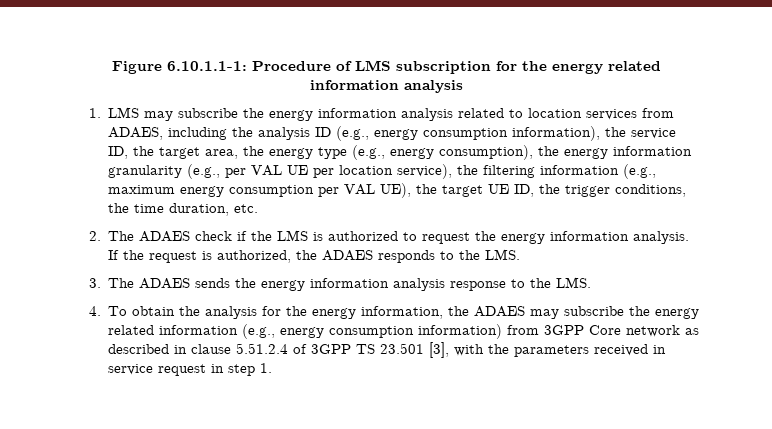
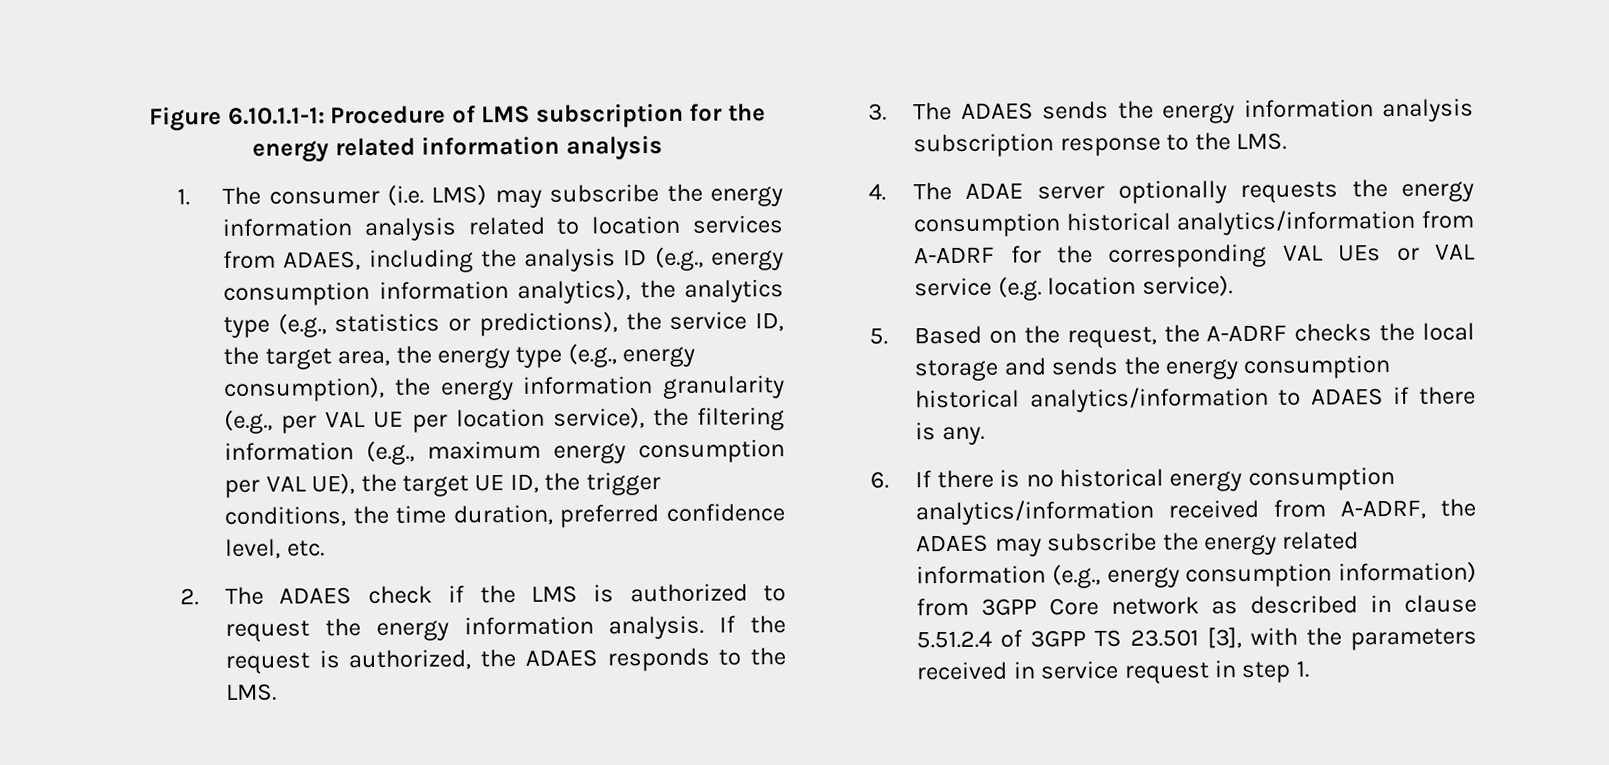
- 1. LMS may subscribe the energy information analysis related to location services from ADAES, including the analysis ID (e.g., energy consumption information), the service ID, the target area, the energy type (e.g., energy consumption), the energy information granularity (e.g., per VAL UE per location service), the filtering information (e.g., maximum energy consumption per VAL UE), the target UE ID, the trigger conditions, the time duration, etc.
+ 1. The consumer (i.e. LMS) may subscribe the energy information analysis related to location services from ADAES, including the analysis ID (e.g., energy consumption information analytics), the analytics type (e.g., statistics or predictions), the service ID, the target area, the energy type (e.g., energy consumption), the energy information granularity (e.g., per VAL UE per location service), the filtering information (e.g., maximum energy consumption per VAL UE), the target UE ID, the trigger conditions, the time duration, preferred confidence level, etc.
- 3. The ADAES sends the energy information analysis response to the LMS.
+ 3. The ADAES sends the energy information analysis subscription response to the LMS.
- 4. To obtain the analysis for the energy information, the ADAES may subscribe the energy related information (e.g., energy consumption information) from 3GPP Core network as described in clause 5.51.2.4 of 3GPP TS 23.501 [3], with the parameters received in service request in step 1.
+ 4. The ADAE server optionally requests the energy consumption historical analytics/information from A-ADRF for the corresponding VAL UEs or VAL service (e.g. location service).
+ 5. Based on the request, the A-ADRF checks the local storage and sends the energy consumption historical analytics/information to ADAES if there is any.
+ 6. If there is no historical energy consumption analytics/information received from A-ADRF, the ADAES may subscribe the energy related information (e.g., energy consumption information) from 3GPP Core network as described in clause 5.51.2.4 of 3GPP TS 23.501 [3], with the parameters received in service request in step 1.

